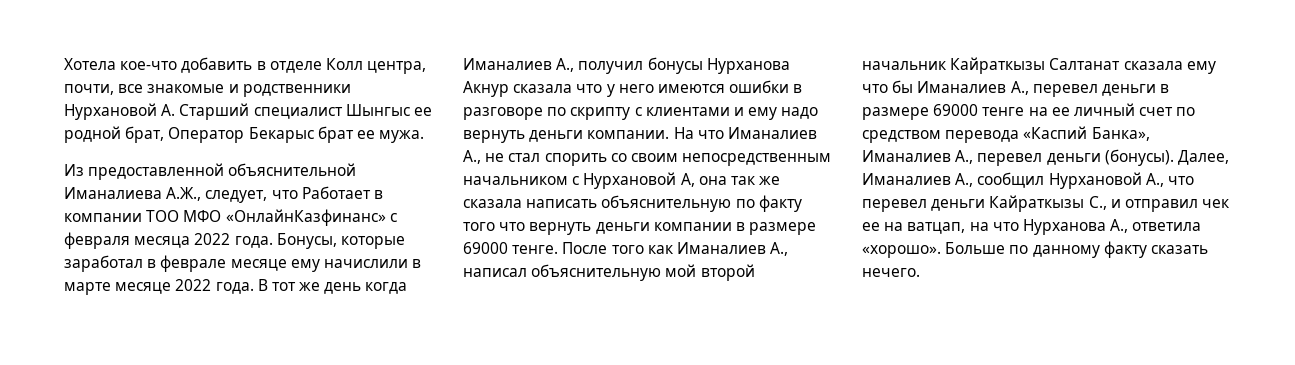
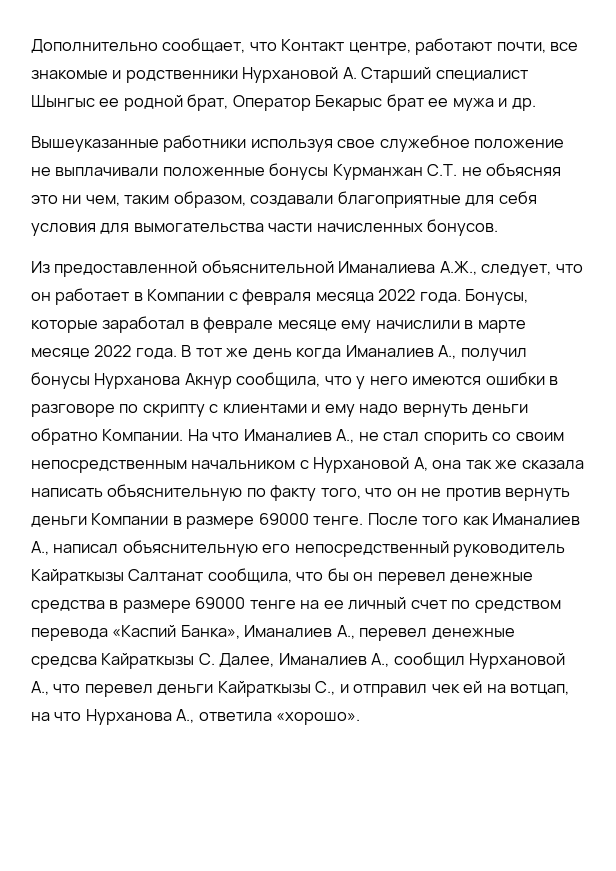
- Хотела кое-что добавить в отделе Колл центра, почти, все знакомые и родственники Нурхановой А. Старший специалист Шынгыс ее родной брат, Оператор Бекарыс брат ее мужа.
+ Дополнительно сообщает, что Контакт центре, работают почти, все знакомые и родственники Нурхановой А. Старший специалист Шынгыс ее родной брат, Оператор Бекарыс брат ее мужа и др.
+ Вышеуказанные работники используя свое служебное положение не выплачивали положенные бонусы Курманжан С.Т. не объясняя это ни чем, таким образом, создавали благоприятные для себя условия для вымогательства части начисленных бонусов.
- Из предоставленной объяснительной Иманалиева А.Ж., следует, что Работает в компании ТОО МФО «ОнлайнКазфинанс» с февраля месяца 2022 года.
+ Из предоставленной объяснительной Иманалиева А.Ж., следует, что он работает в Компании с февраля месяца 2022 года.
- В тот же день когда Иманалиев А., получил бонусы Нурханова Акнур сказала что у него имеются ошибки в разговоре по скрипту с клиентами и ему надо вернуть деньги компании.
+ В тот же день когда Иманалиев А., получил бонусы Нурханова Акнур сообщила, что у него имеются ошибки в разговоре по скрипту с клиентами и ему надо вернуть деньги обратно Компании.
- На что Иманалиев А., не стал спорить со своим непосредственным начальником с Нурхановой А, она так же сказала написать объяснительную по факту того что вернуть деньги компании в размере 69000 тенге.
+ На что Иманалиев А., не стал спорить со своим непосредственным начальником с Нурхановой А, она так же сказала написать объяснительную по факту того, что он не против вернуть деньги Компании в размере 69000 тенге.
- После того как Иманалиев А., написал объяснительную мой второй начальник Кайраткызы Салтанат сказала ему что бы Иманалиев А., перевел деньги в размере 69000 тенге на ее личный счет по средством перевода «Каспий Банка», Иманалиев А., перевел деньги (бонусы). Далее, Иманалиев А., сообщил Нурхановой А., что перевел деньги Кайраткызы С., и отправил чек ее на ватцап, на что Нурханова А., ответила «хорошо». Больше по данному факту сказать нечего.
+ После того как Иманалиев А., написал объяснительную его непосредственный руководитель Кайраткызы Салтанат сообщила, что бы он перевел денежные средства в размере 69000 тенге на ее личный счет по средством перевода «Каспий Банка», Иманалиев А., перевел денежные средсва Кайраткызы С. Далее, Иманалиев А., сообщил Нурхановой А., что перевел деньги Кайраткызы С., и отправил чек ей на вотцап, на что Нурханова А., ответила «хорошо».

